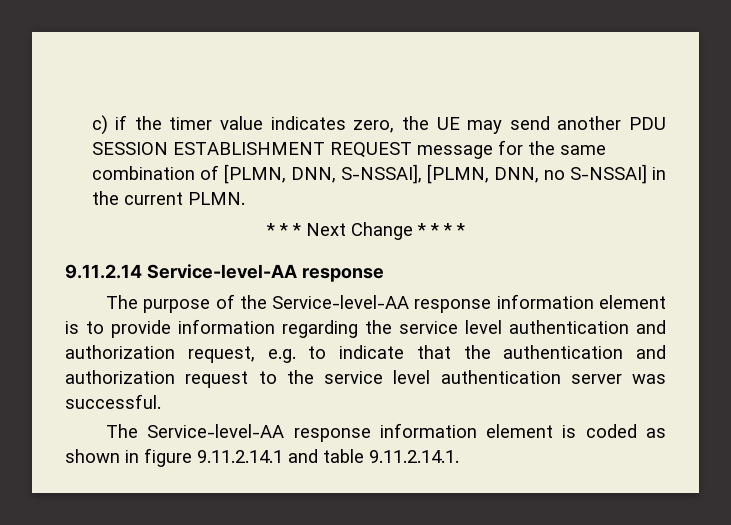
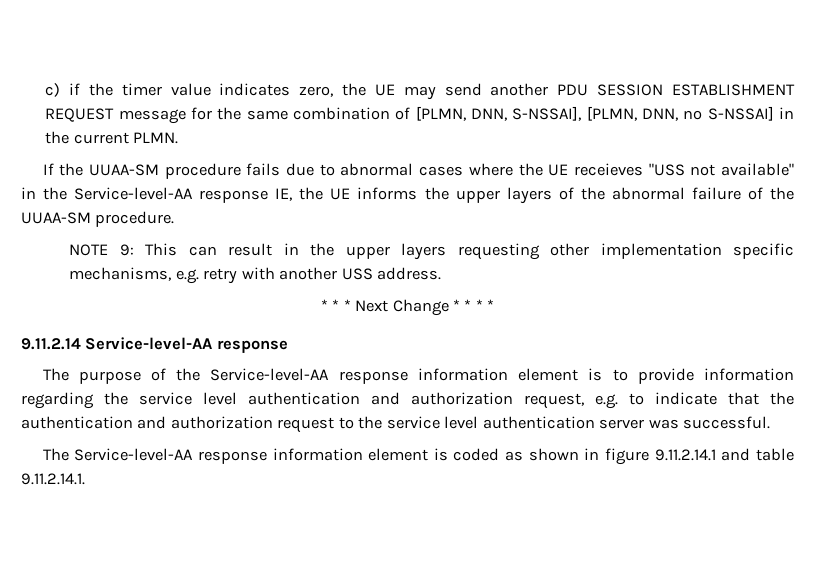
+ If the UUAA-SM procedure fails due to abnormal cases where the UE receieves "USS not available" in the Service-level-AA response IE, the UE informs the upper layers of the abnormal failure of the UUAA-SM procedure.
+ NOTE 9: This can result in the upper layers requesting other implementation specific mechanisms, e.g. retry with another USS address.

